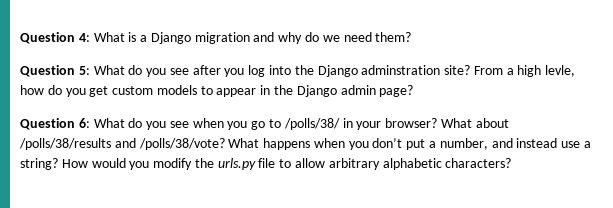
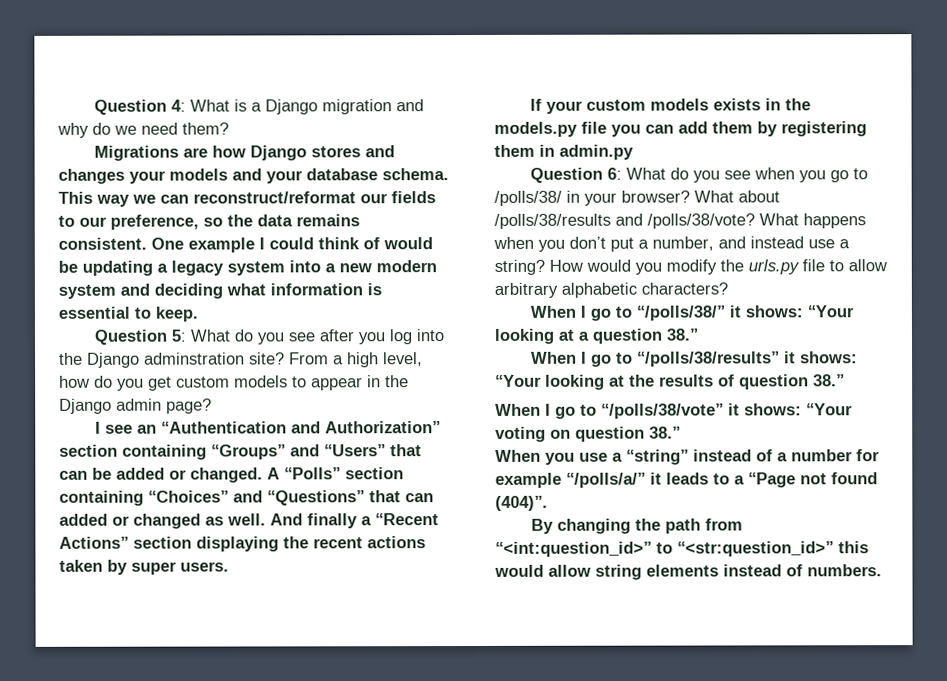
+ Migrations are how Django stores and changes your models and your database schema. This way we can reconstruct/reformat our fields to our preference, so the data remains consistent. One example I could think of would be updating a legacy system into a new modern system and deciding what information is essential to keep.
- From a high levle, how do you get custom models to appear in the Django admin page?
+ From a high level, how do you get custom models to appear in the Django admin page?
+ I see an “Authentication and Authorization” section containing “Groups” and “Users” that can be added or changed. A “Polls” section containing “Choices” and “Questions” that can added or changed as well. And finally a “Recent Actions” section displaying the recent actions taken by super users.
+ If your custom models exists in the models.py file you can add them by registering them in admin.py
+ When I go to “/polls/38/” it shows: “Your looking at a question 38.”
+ When I go to “/polls/38/results” it shows: “Your looking at the results of question 38.”
+ When I go to “/polls/38/vote” it shows: “Your voting on question 38.”
+ When you use a “string” instead of a number for example “/polls/a/” it leads to a “Page not found (404)”.
+ By changing the path from “<int:question_id>” to “<str:question_id>” this would allow string elements instead of numbers.

